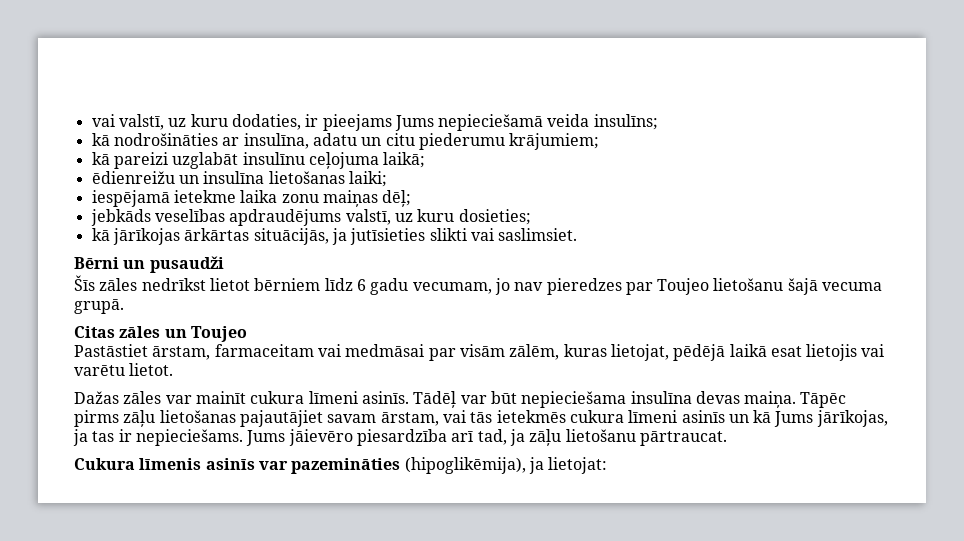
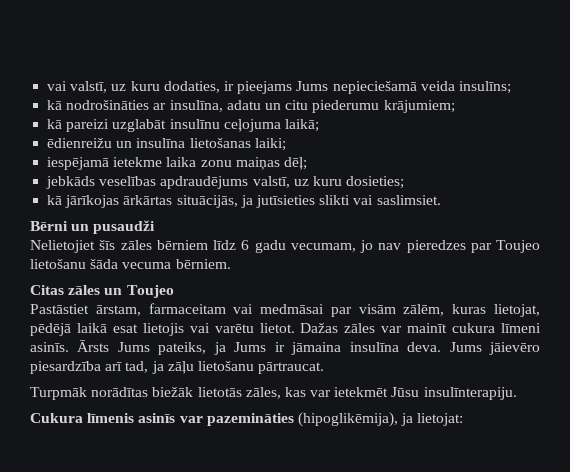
- Šīs zāles nedrīkst lietot bērniem līdz 6 gadu vecumam, jo nav pieredzes par Toujeo lietošanu šajā vecuma grupā.
+ Nelietojiet šīs zāles bērniem līdz 6 gadu vecumam, jo nav pieredzes par Toujeo lietošanu šāda vecuma bērniem.
- Pastāstiet ārstam, farmaceitam vai medmāsai par visām zālēm, kuras lietojat, pēdējā laikā esat lietojis vai varētu lietot.
- Dažas zāles var mainīt cukura līmeni asinīs.
+ Pastāstiet ārstam, farmaceitam vai medmāsai par visām zālēm, kuras lietojat, pēdējā laikā esat lietojis vai varētu lietot. Dažas zāles var mainīt cukura līmeni asinīs.
- Tādēļ var būt nepieciešama insulīna devas maiņa. Tāpēc pirms zāļu lietošanas pajautājiet savam ārstam, vai tās ietekmēs cukura līmeni asinīs un kā Jums jārīkojas, ja tas ir nepieciešams.
+ Ārsts Jums pateiks, ja Jums ir jāmaina insulīna deva.
+ Turpmāk norādītas biežāk lietotās zāles, kas var ietekmēt Jūsu insulīnterapiju.

